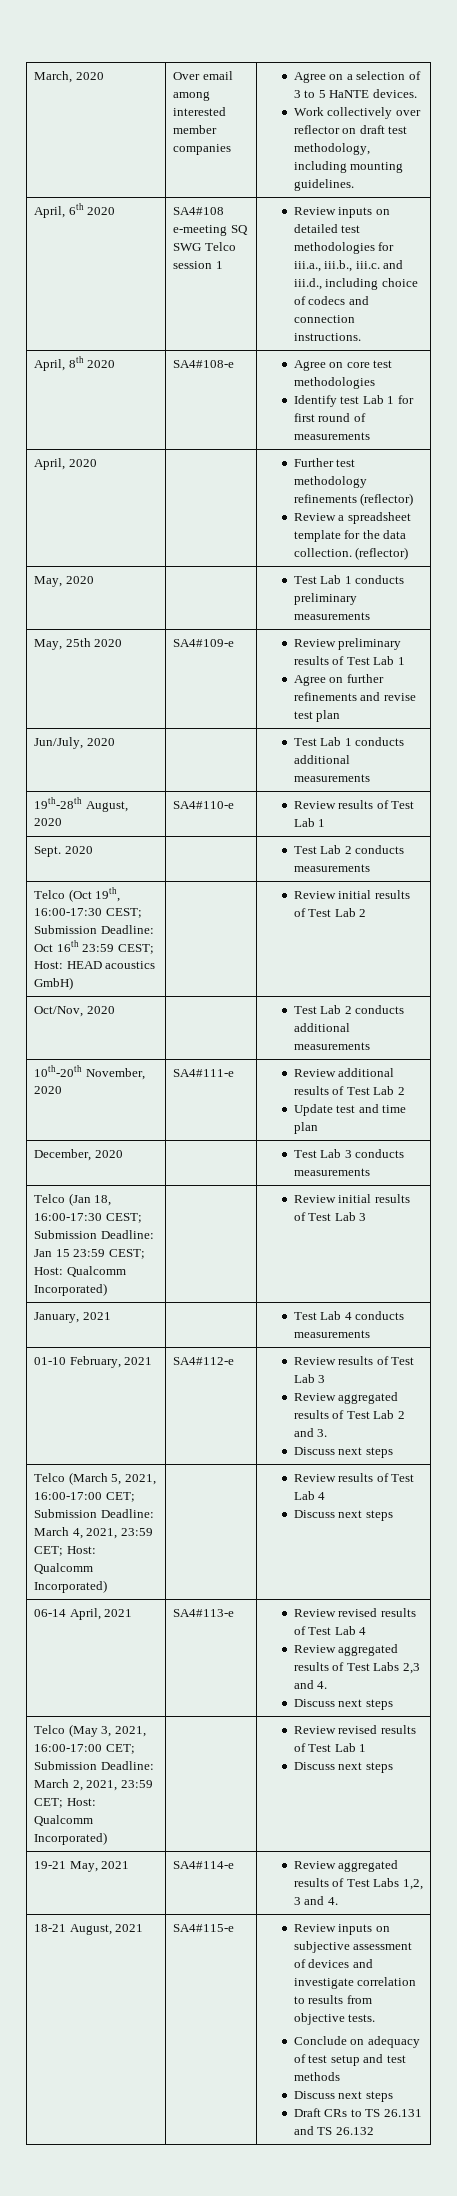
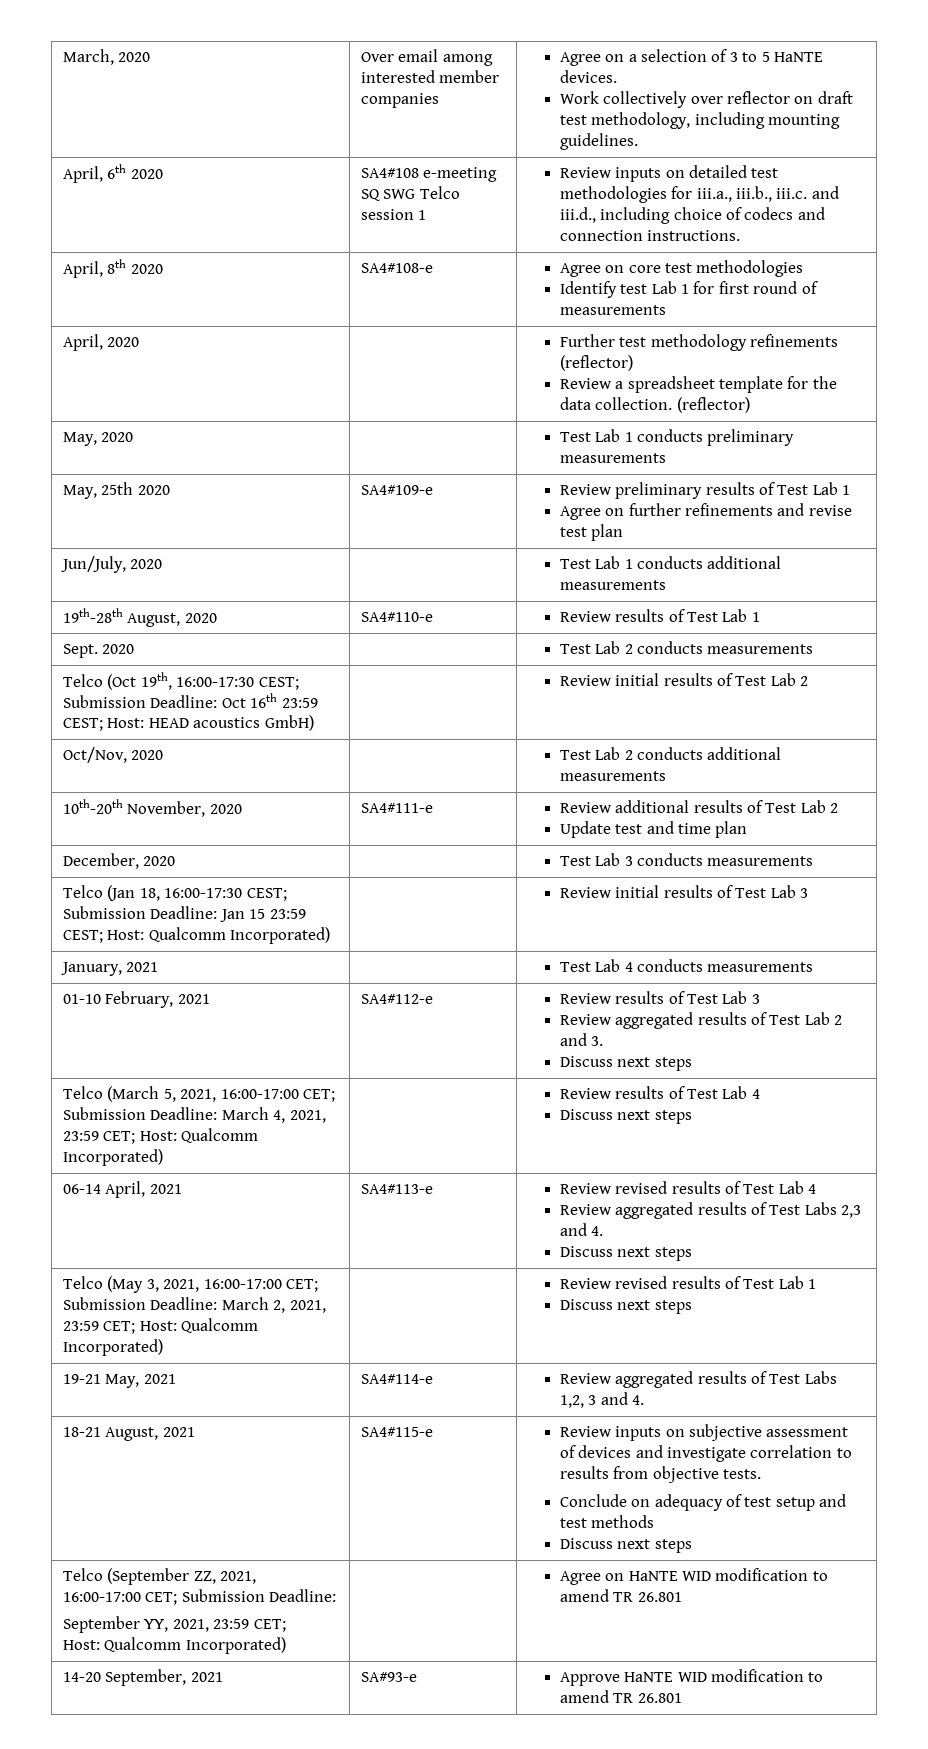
  18-21 August, 2021 | SA4#115-e | Review inputs on subjective assessment of devices and investigate correlation to results from objective tests.
  Conclude on adequacy of test setup and test methods
  Discuss next steps
- Draft CRs to TS 26.131 and TS 26.132
+ Telco (September ZZ, 2021, 16:00-17:00 CET; Submission Deadline:
+ September YY, 2021, 23:59 CET;
+ Host: Qualcomm Incorporated) | | Agree on HaNTE WID modification to amend TR 26.801
+ 14-20 September, 2021 | SA#93-e | Approve HaNTE WID modification to amend TR 26.801

